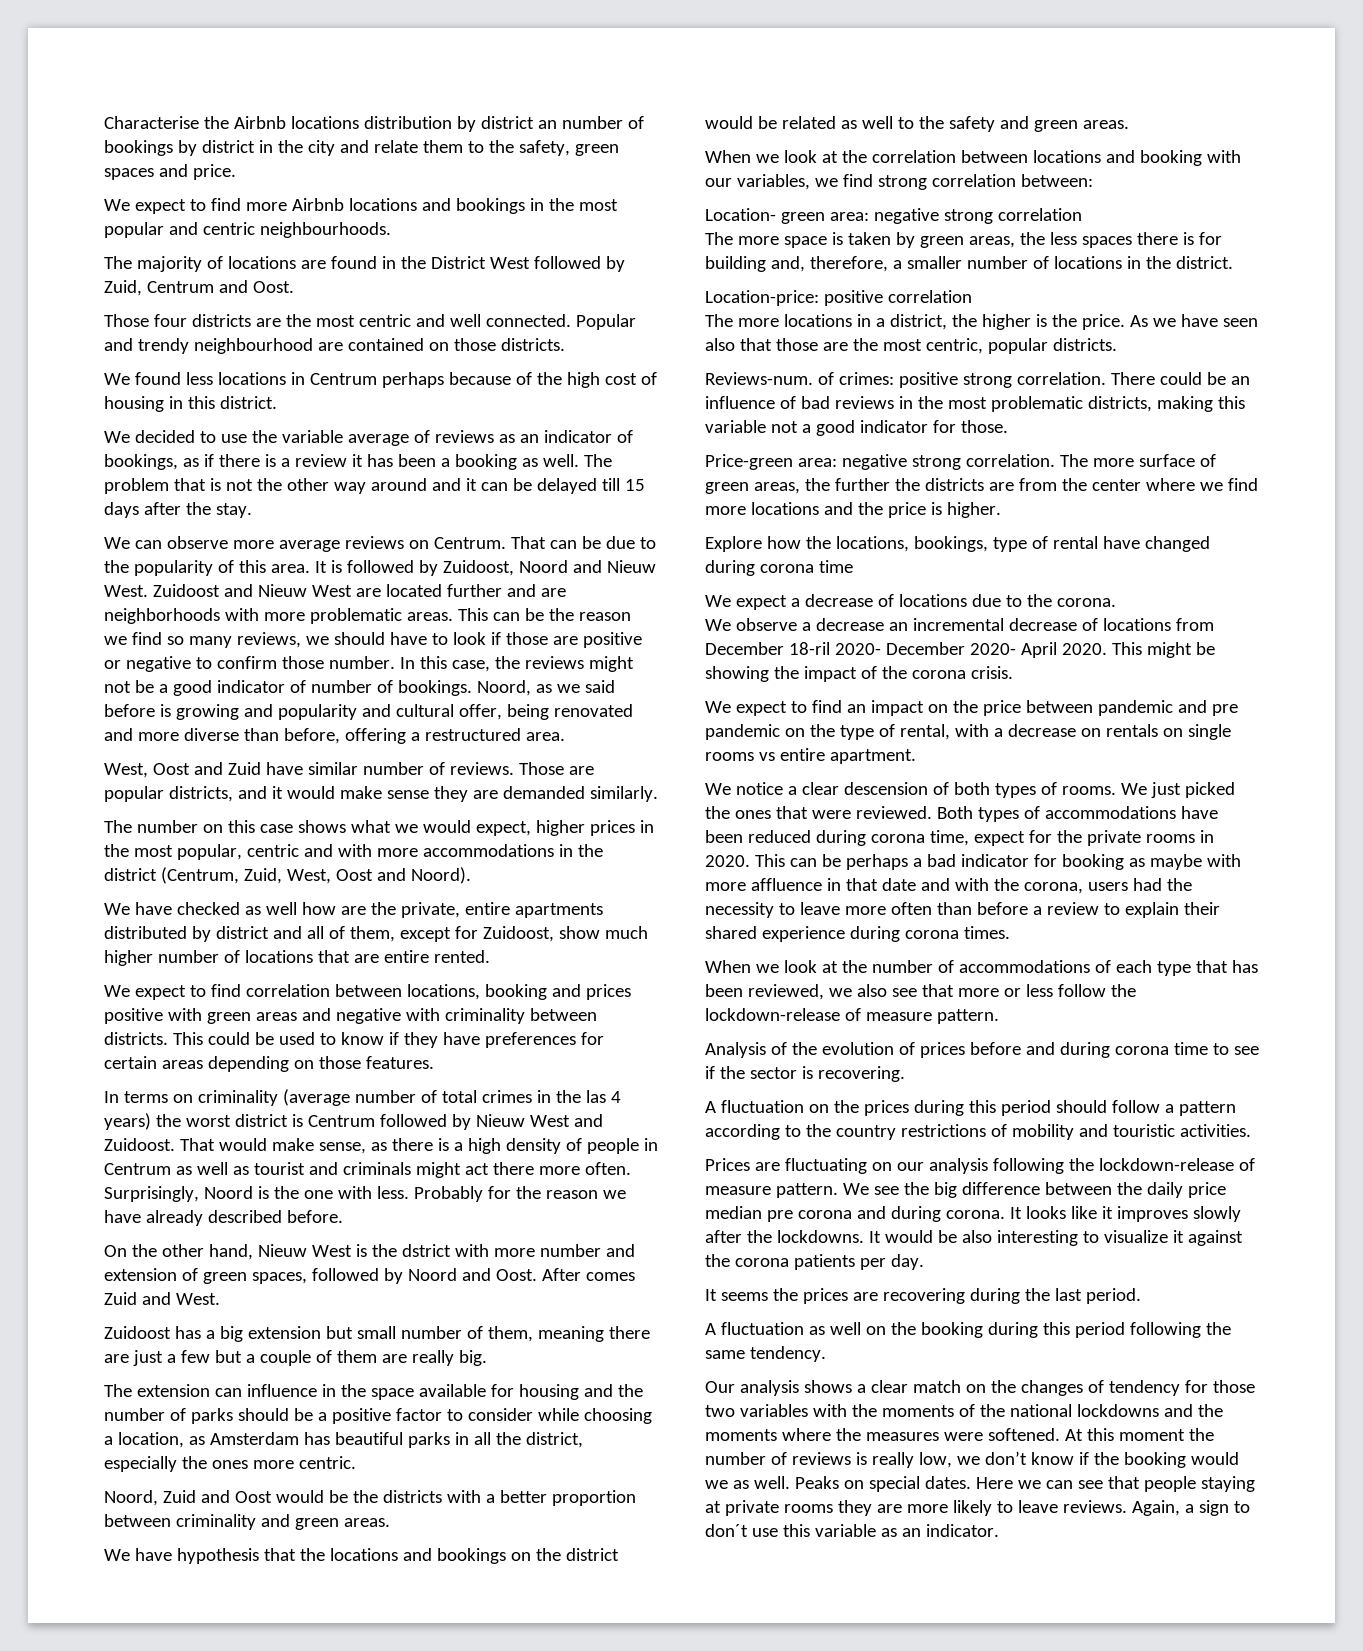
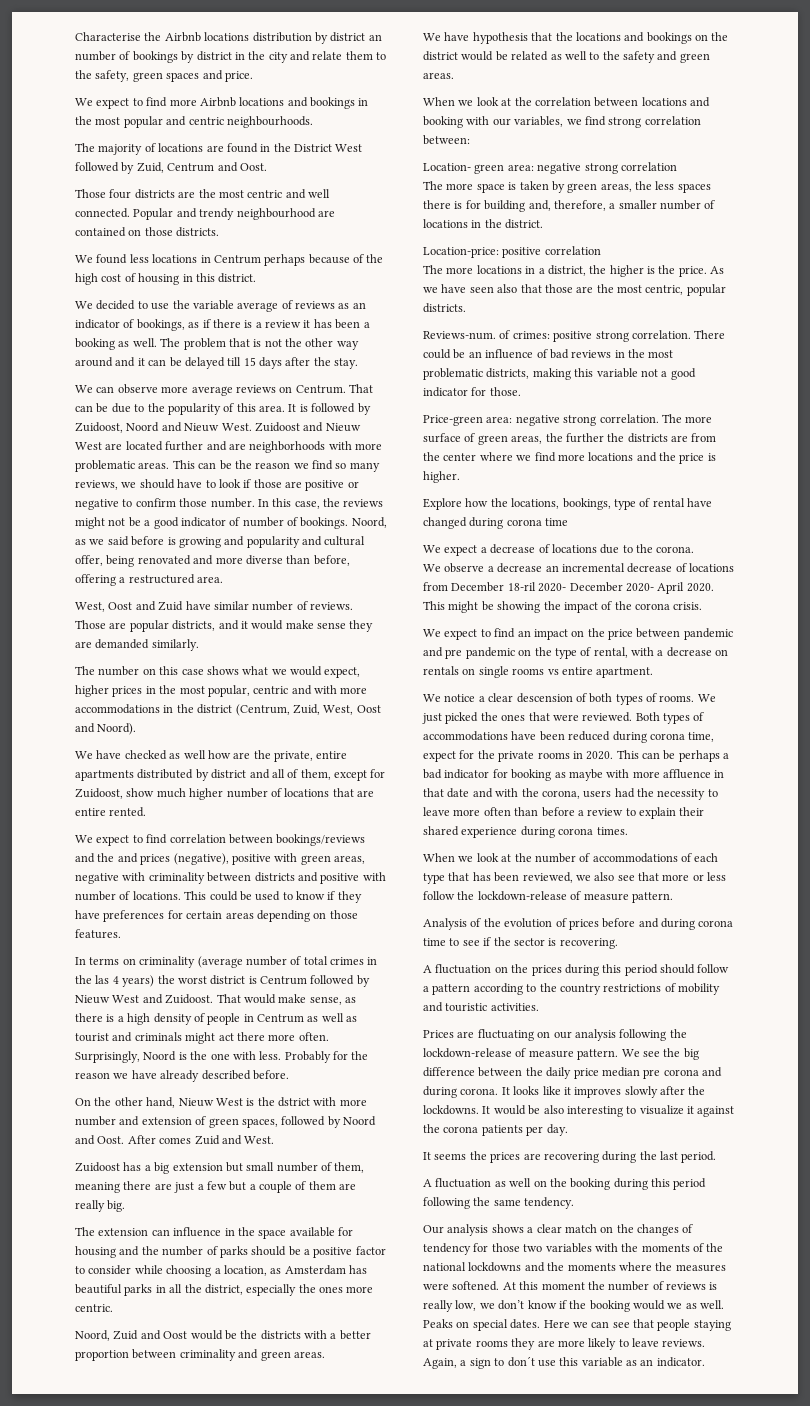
- We expect to find correlation between locations, booking and prices positive with green areas and negative with criminality between districts.
+ We expect to find correlation between bookings/reviews and the and prices (negative), positive with green areas, negative with criminality between districts and positive with number of locations.

